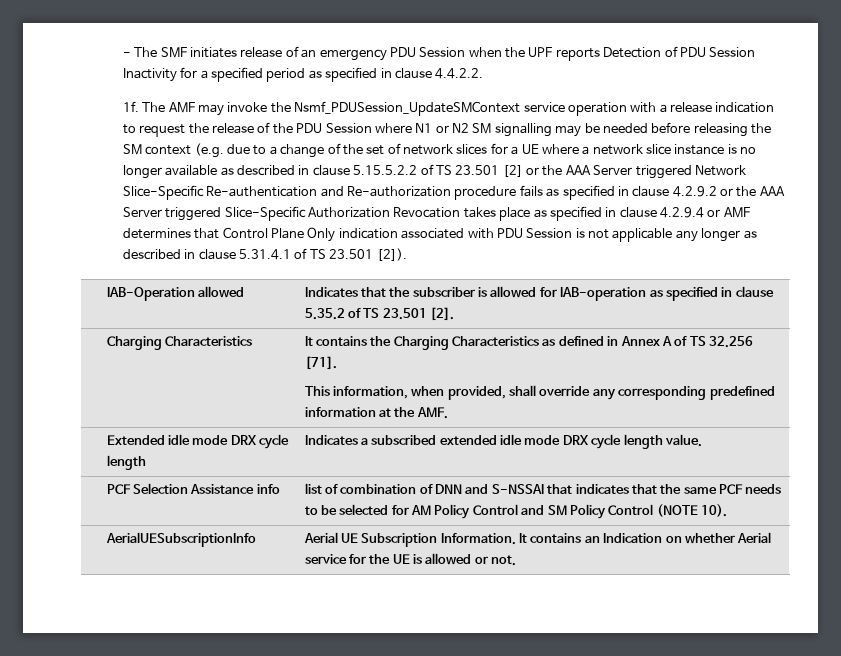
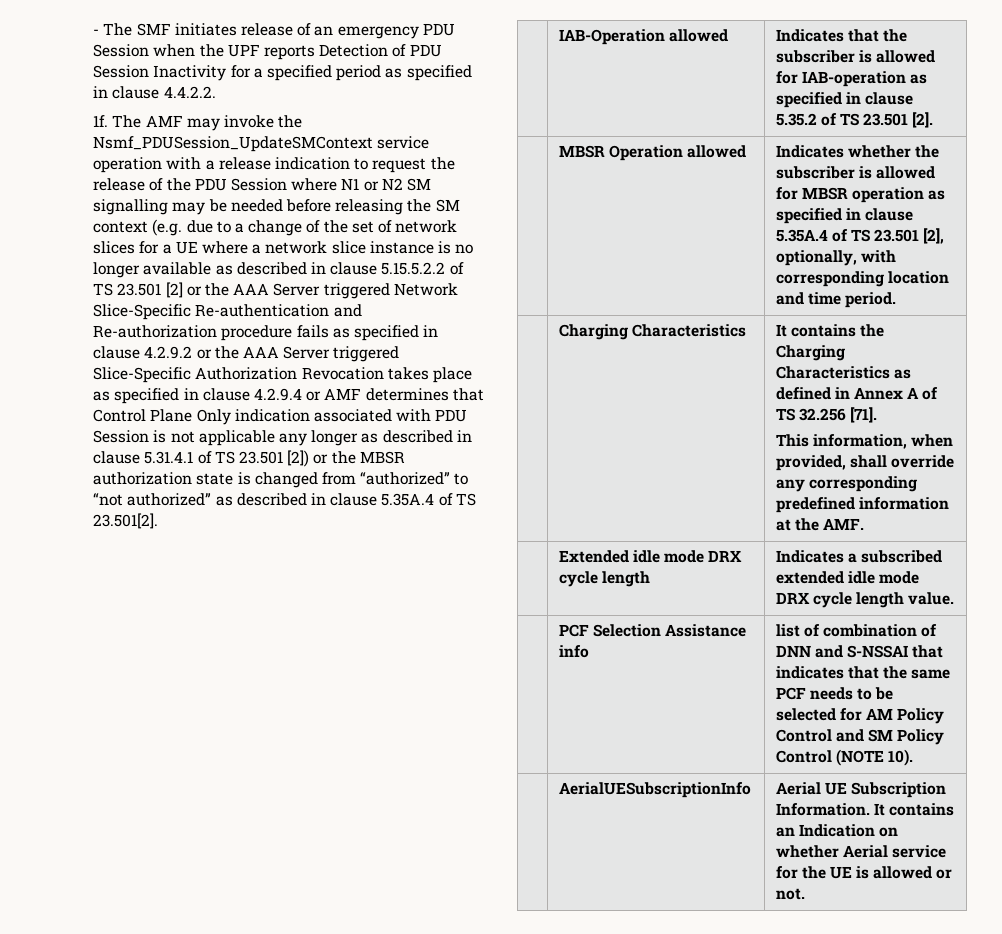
- The AMF may invoke the Nsmf_PDUSession_UpdateSMContext service operation with a release indication to request the release of the PDU Session where N1 or N2 SM signalling may be needed before releasing the SM context (e.g. due to a change of the set of network slices for a UE where a network slice instance is no longer available as described in clause 5.15.5.2.2 of TS 23.501 [2] or the AAA Server triggered Network Slice-Specific Re-authentication and Re-authorization procedure fails as specified in clause 4.2.9.2 or the AAA Server triggered Slice-Specific Authorization Revocation takes place as specified in clause 4.2.9.4 or AMF determines that Control Plane Only indication associated with PDU Session is not applicable any longer as described in clause 5.31.4.1 of TS 23.501 [2]).
+ The AMF may invoke the Nsmf_PDUSession_UpdateSMContext service operation with a release indication to request the release of the PDU Session where N1 or N2 SM signalling may be needed before releasing the SM context (e.g. due to a change of the set of network slices for a UE where a network slice instance is no longer available as described in clause 5.15.5.2.2 of TS 23.501 [2] or the AAA Server triggered Network Slice-Specific Re-authentication and Re-authorization procedure fails as specified in clause 4.2.9.2 or the AAA Server triggered Slice-Specific Authorization Revocation takes place as specified in clause 4.2.9.4 or AMF determines that Control Plane Only indication associated with PDU Session is not applicable any longer as described in clause 5.31.4.1 of TS 23.501 [2]) or the MBSR authorization state is changed from “authorized” to “not authorized” as described in clause 5.35A.4 of TS 23.501[2].
+ | MBSR Operation allowed | Indicates whether the subscriber is allowed for MBSR operation as specified in clause 5.35A.4 of TS 23.501 [2], optionally, with corresponding location and time period.

